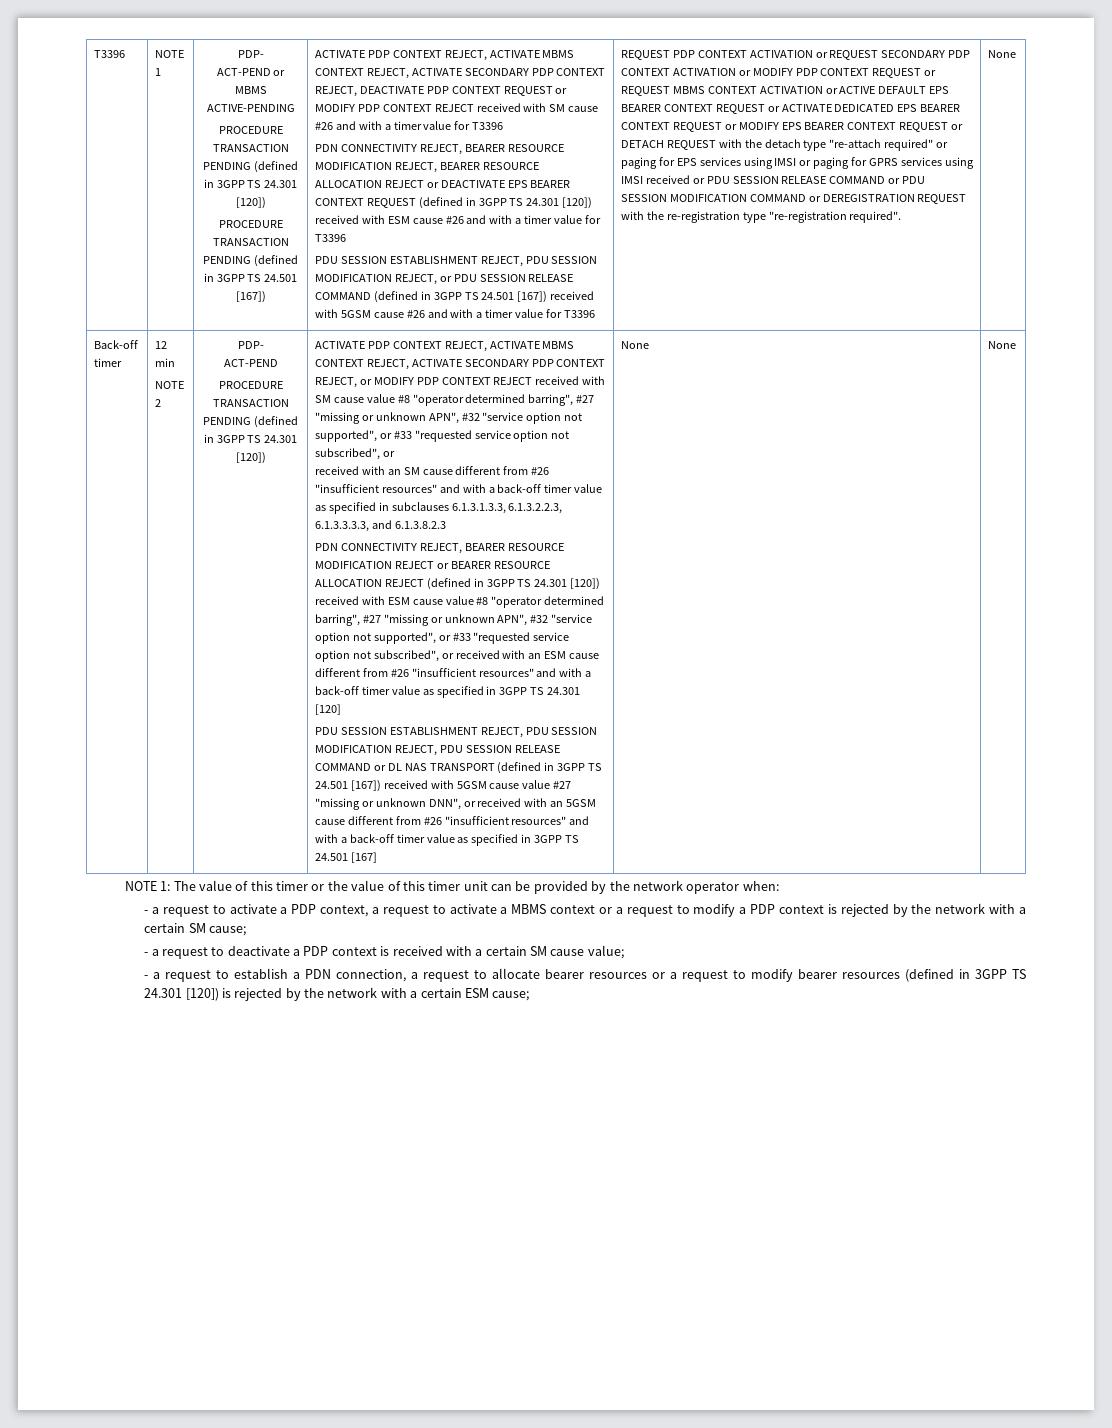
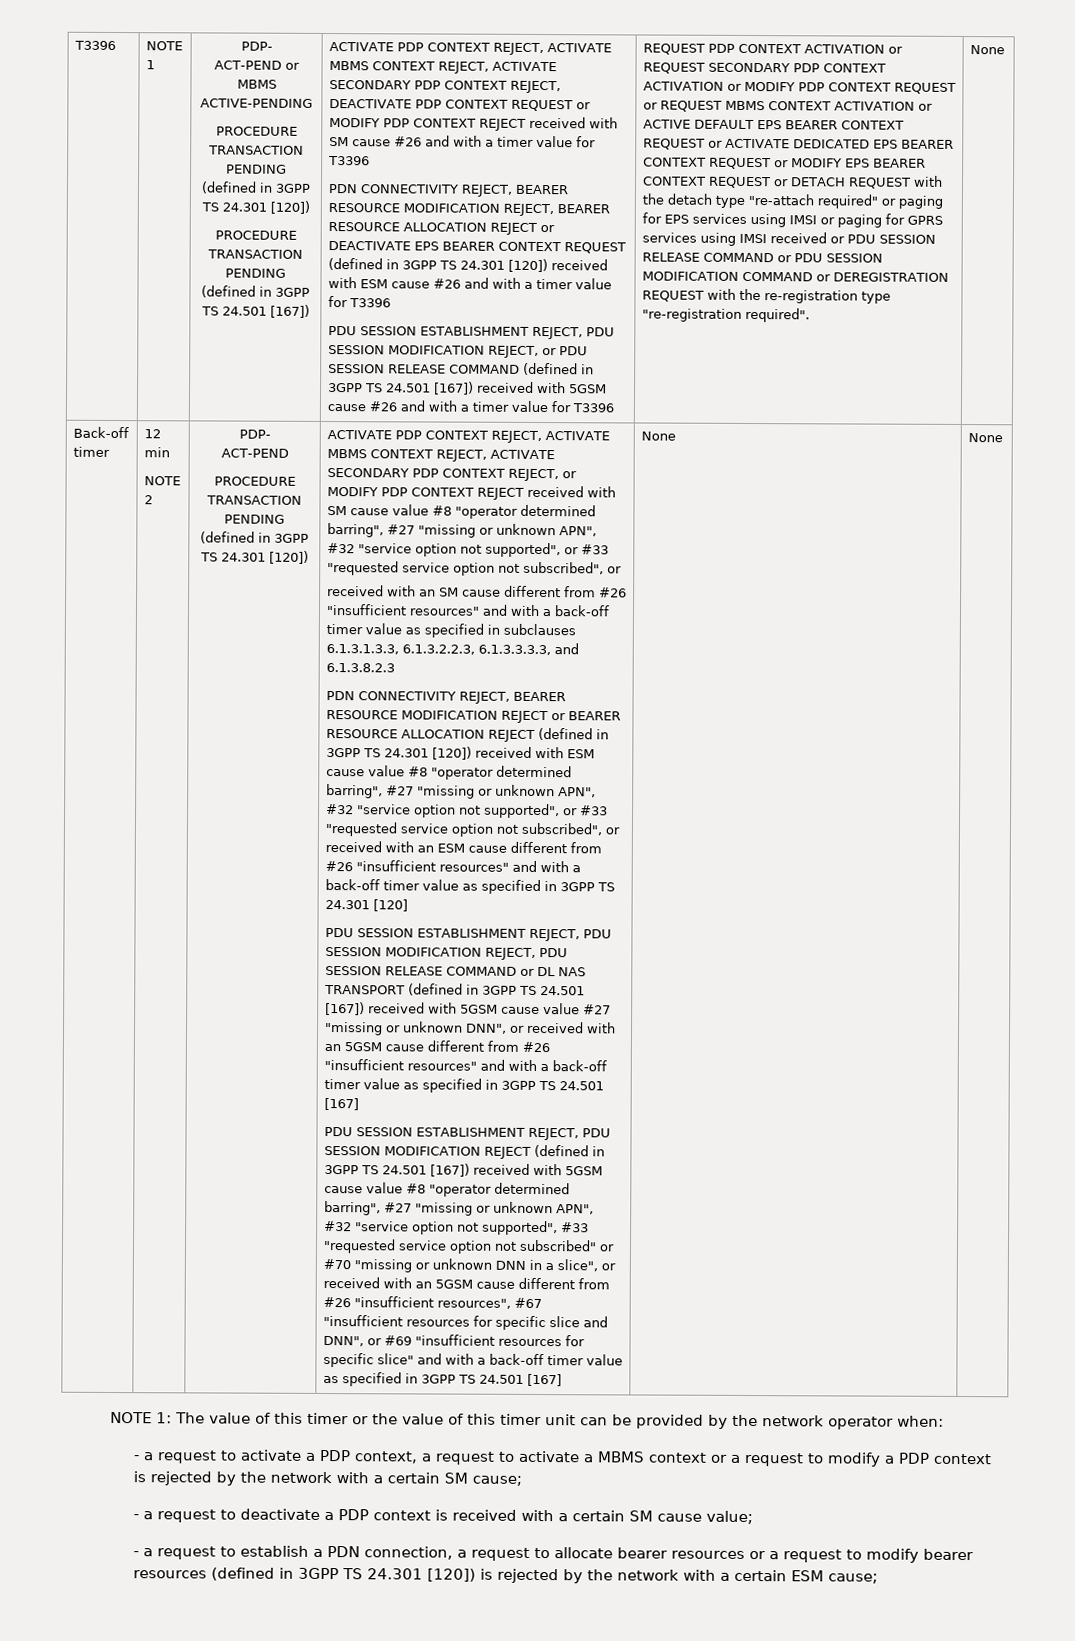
+ PDU SESSION ESTABLISHMENT REJECT, PDU SESSION MODIFICATION REJECT (defined in 3GPP TS 24.501 [167]) received with 5GSM cause value #8 "operator determined barring", #27 "missing or unknown APN", #32 "service option not supported", #33 "requested service option not subscribed" or #70 "missing or unknown DNN in a slice", or received with an 5GSM cause different from #26 "insufficient resources", #67 "insufficient resources for specific slice and DNN", or #69 "insufficient resources for specific slice" and with a back-off timer value as specified in 3GPP TS 24.501 [167]

